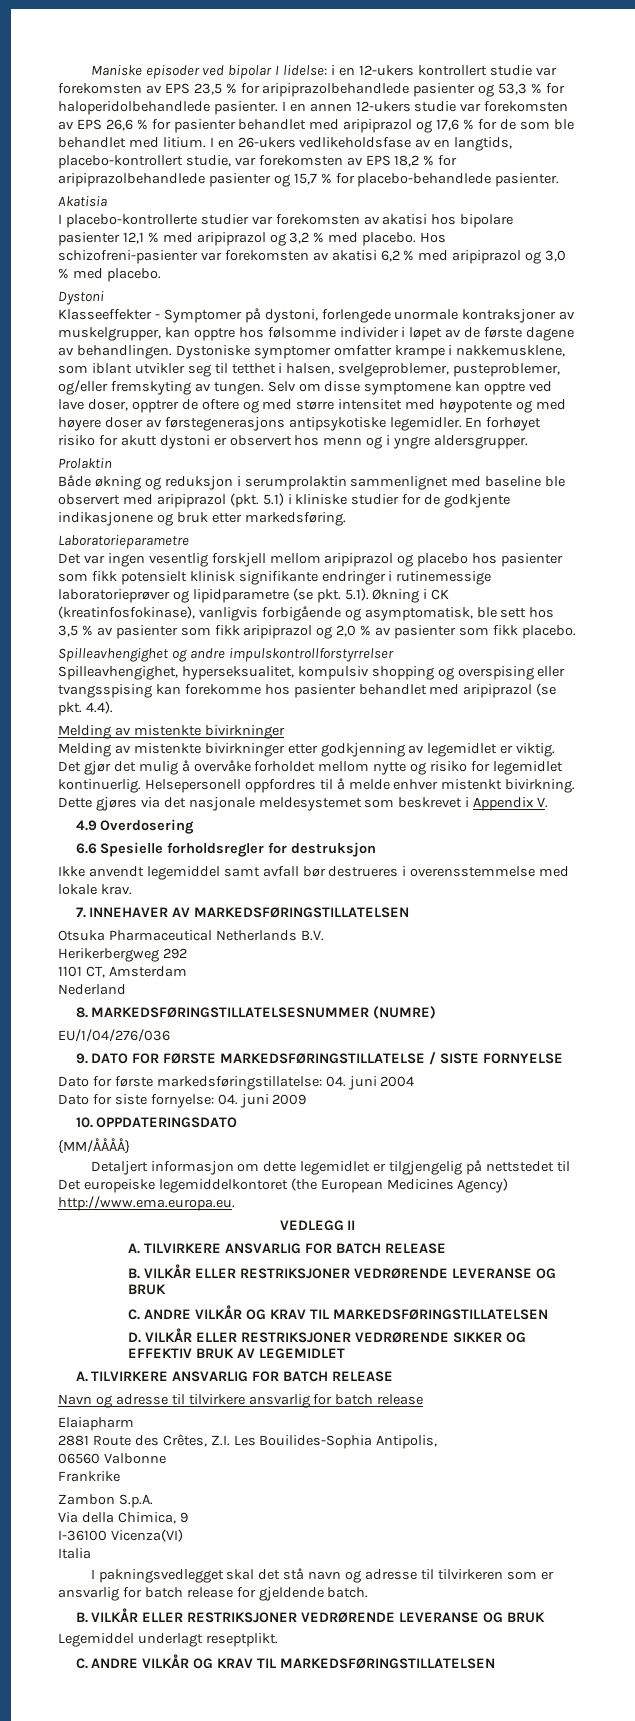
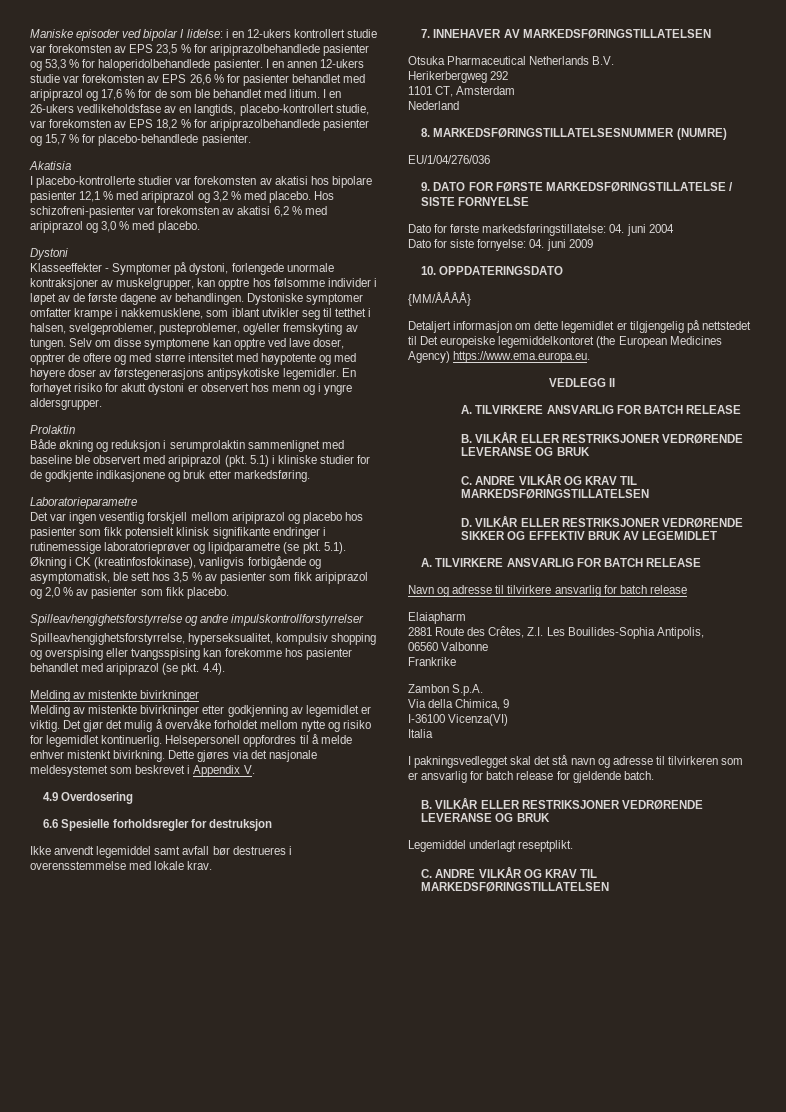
- Spilleavhengighet og andre impulskontrollforstyrrelser
+ Spilleavhengighetsforstyrrelse og andre impulskontrollforstyrrelser
- Spilleavhengighet, hyperseksualitet, kompulsiv shopping og overspising eller tvangsspising kan forekomme hos pasienter behandlet med aripiprazol (se pkt. 4.4).
+ Spilleavhengighetsforstyrrelse, hyperseksualitet, kompulsiv shopping og overspising eller tvangsspising kan forekomme hos pasienter behandlet med aripiprazol (se pkt. 4.4).
- Detaljert informasjon om dette legemidlet er tilgjengelig på nettstedet til Det europeiske legemiddelkontoret (the European Medicines Agency) http://www.ema.europa.eu.
+ Detaljert informasjon om dette legemidlet er tilgjengelig på nettstedet til Det europeiske legemiddelkontoret (the European Medicines Agency) https://www.ema.europa.eu.

